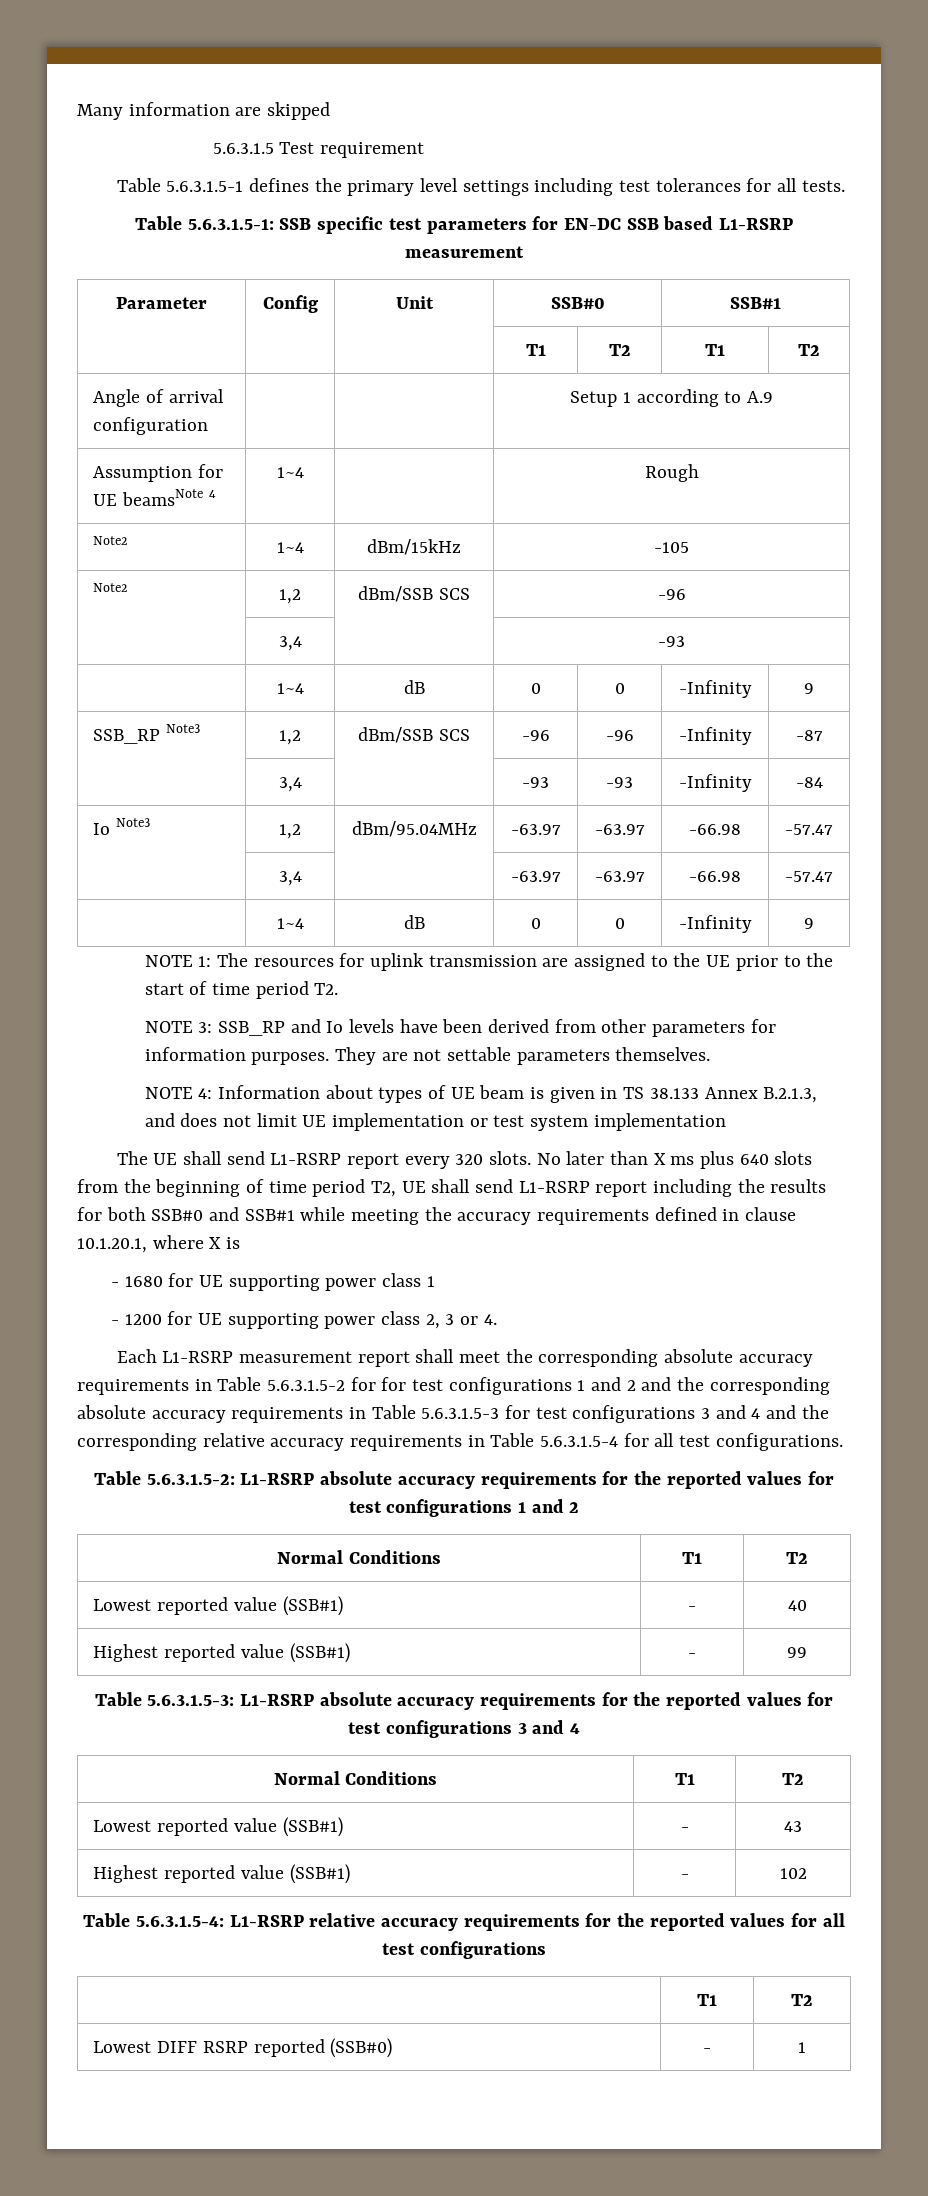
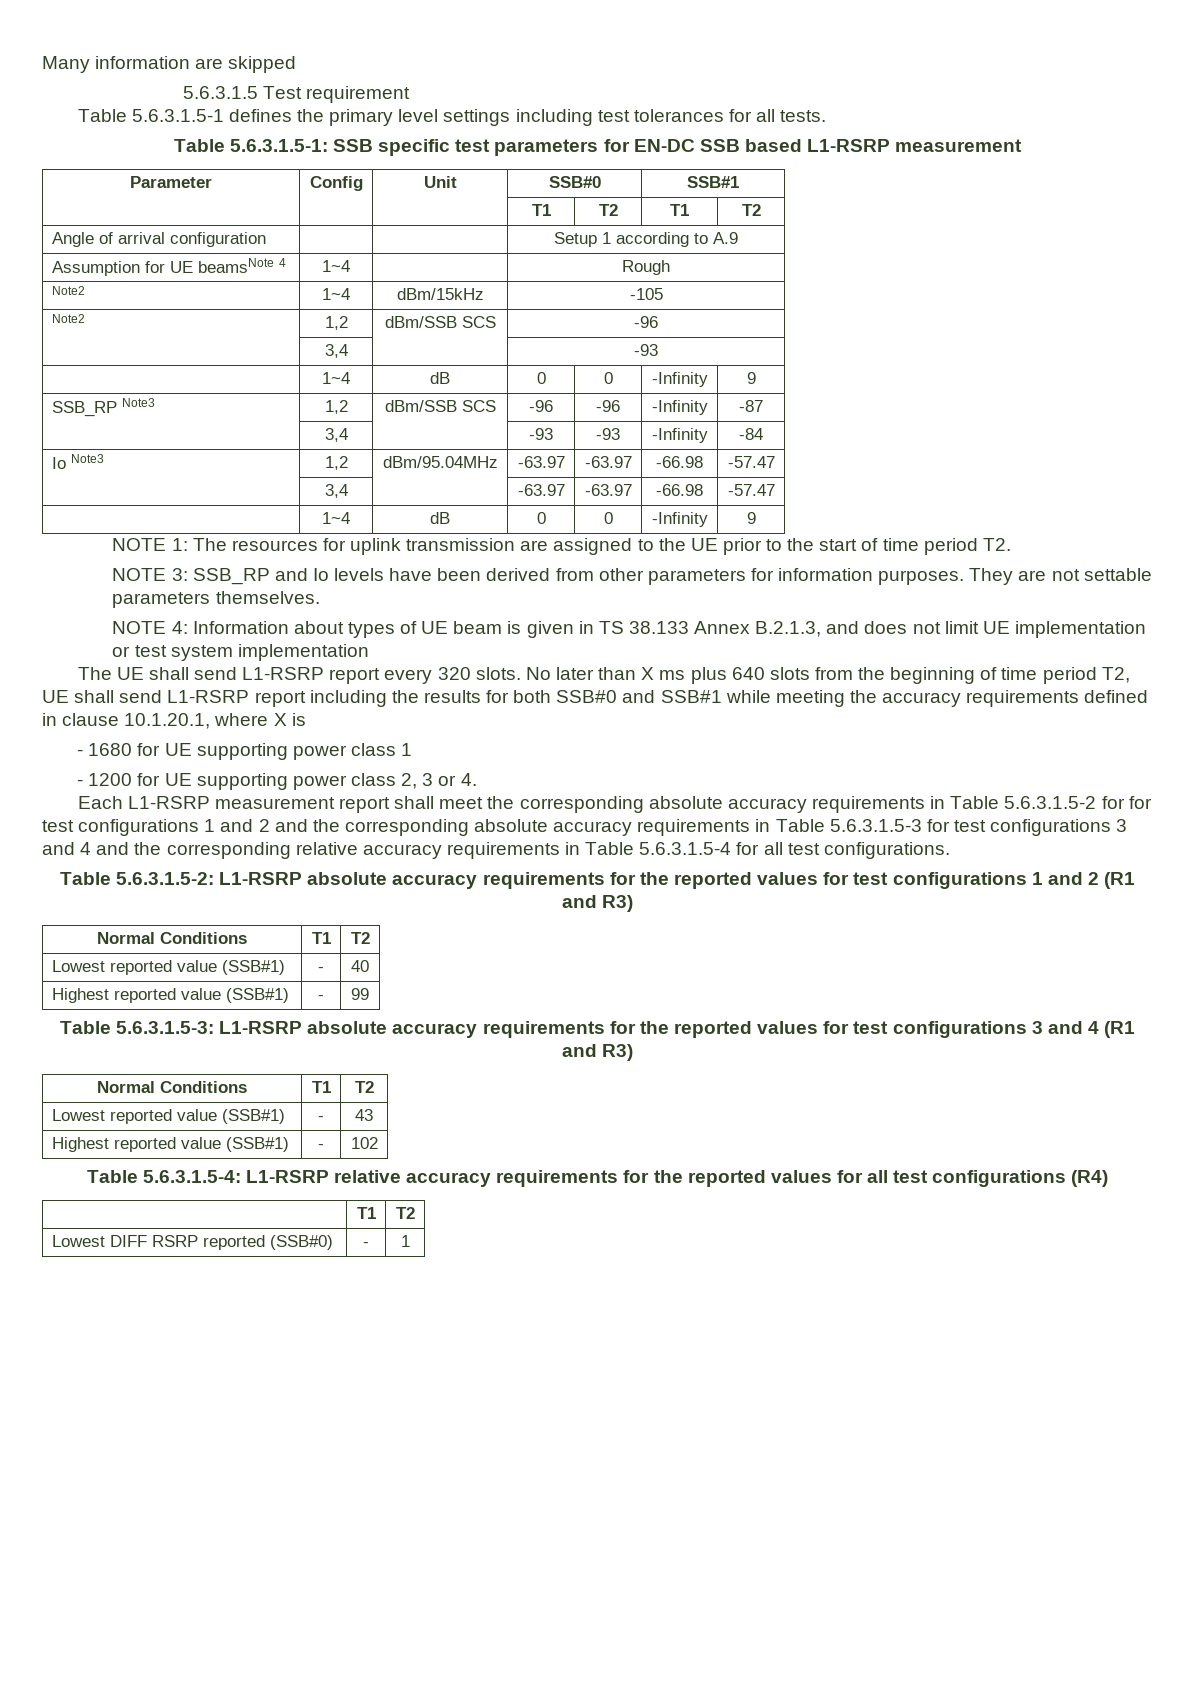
- Table 5.6.3.1.5-2: L1-RSRP absolute accuracy requirements for the reported values for test configurations 1 and 2
+ Table 5.6.3.1.5-2: L1-RSRP absolute accuracy requirements for the reported values for test configurations 1 and 2 (R1 and R3)
- Table 5.6.3.1.5-3: L1-RSRP absolute accuracy requirements for the reported values for test configurations 3 and 4
+ Table 5.6.3.1.5-3: L1-RSRP absolute accuracy requirements for the reported values for test configurations 3 and 4 (R1 and R3)
- Table 5.6.3.1.5-4: L1-RSRP relative accuracy requirements for the reported values for all test configurations
+ Table 5.6.3.1.5-4: L1-RSRP relative accuracy requirements for the reported values for all test configurations (R4)

